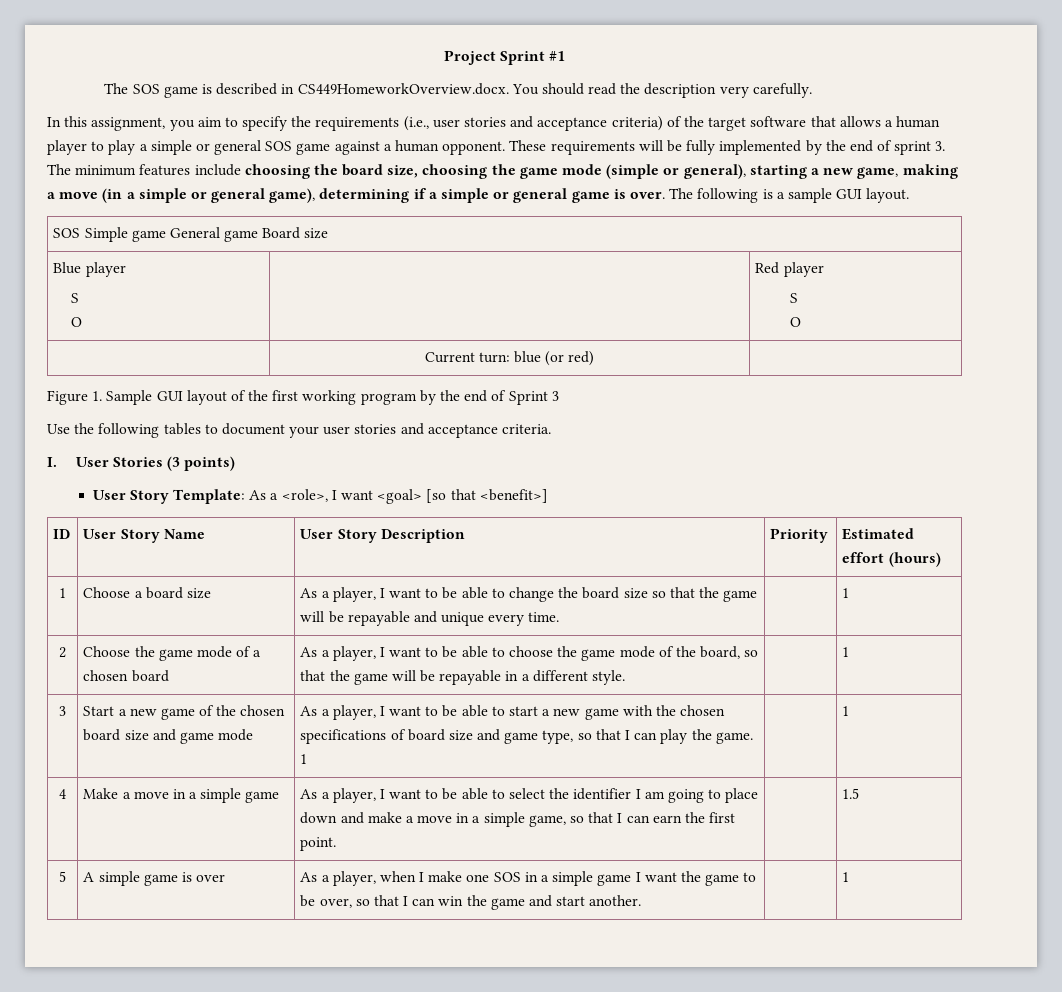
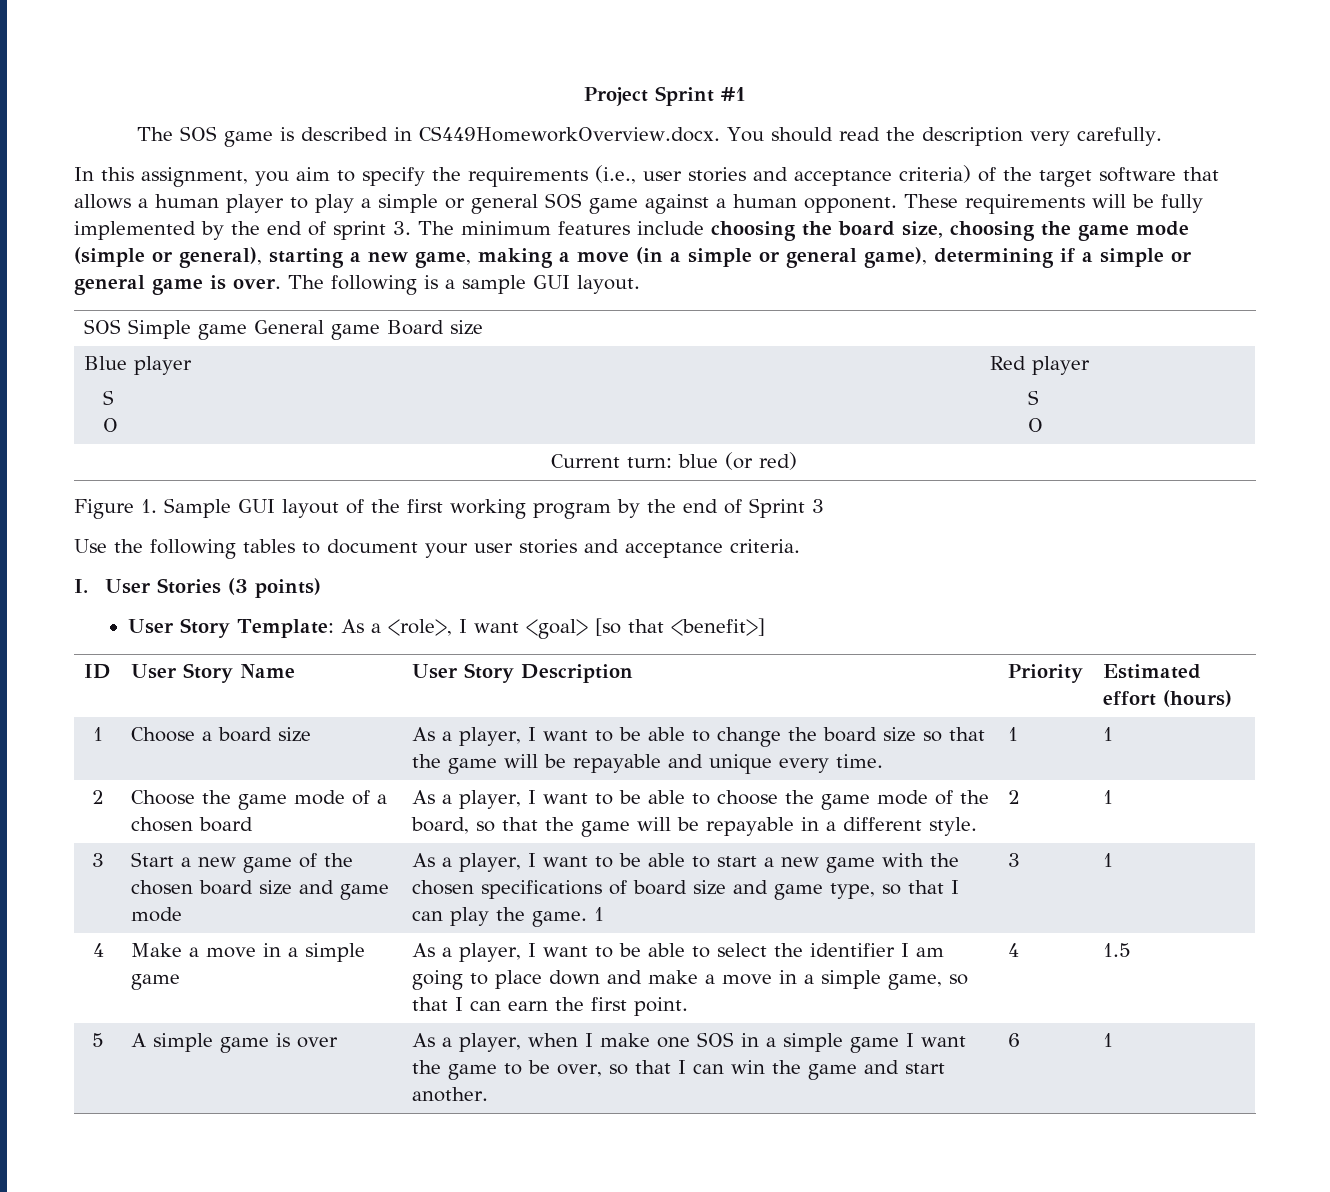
- 1 | Choose a board size | As a player, I want to be able to change the board size so that the game will be repayable and unique every time. | | 1
+ 1 | Choose a board size | As a player, I want to be able to change the board size so that the game will be repayable and unique every time. | 1 | 1
- 2 | Choose the game mode of a chosen board | As a player, I want to be able to choose the game mode of the board, so that the game will be repayable in a different style. | | 1
+ 2 | Choose the game mode of a chosen board | As a player, I want to be able to choose the game mode of the board, so that the game will be repayable in a different style. | 2 | 1
- As a player, I want to be able to start a new game with the chosen specifications of board size and game type, so that I can play the game. 1
+ As a player, I want to be able to start a new game with the chosen specifications of board size and game type, so that I can play the game. 1 | 3
- As a player, I want to be able to select the identifier I am going to place down and make a move in a simple game, so that I can earn the first point.
+ As a player, I want to be able to select the identifier I am going to place down and make a move in a simple game, so that I can earn the first point. | 4
- 5 | A simple game is over | As a player, when I make one SOS in a simple game I want the game to be over, so that I can win the game and start another. | | 1
+ 5 | A simple game is over | As a player, when I make one SOS in a simple game I want the game to be over, so that I can win the game and start another. | 6 | 1

